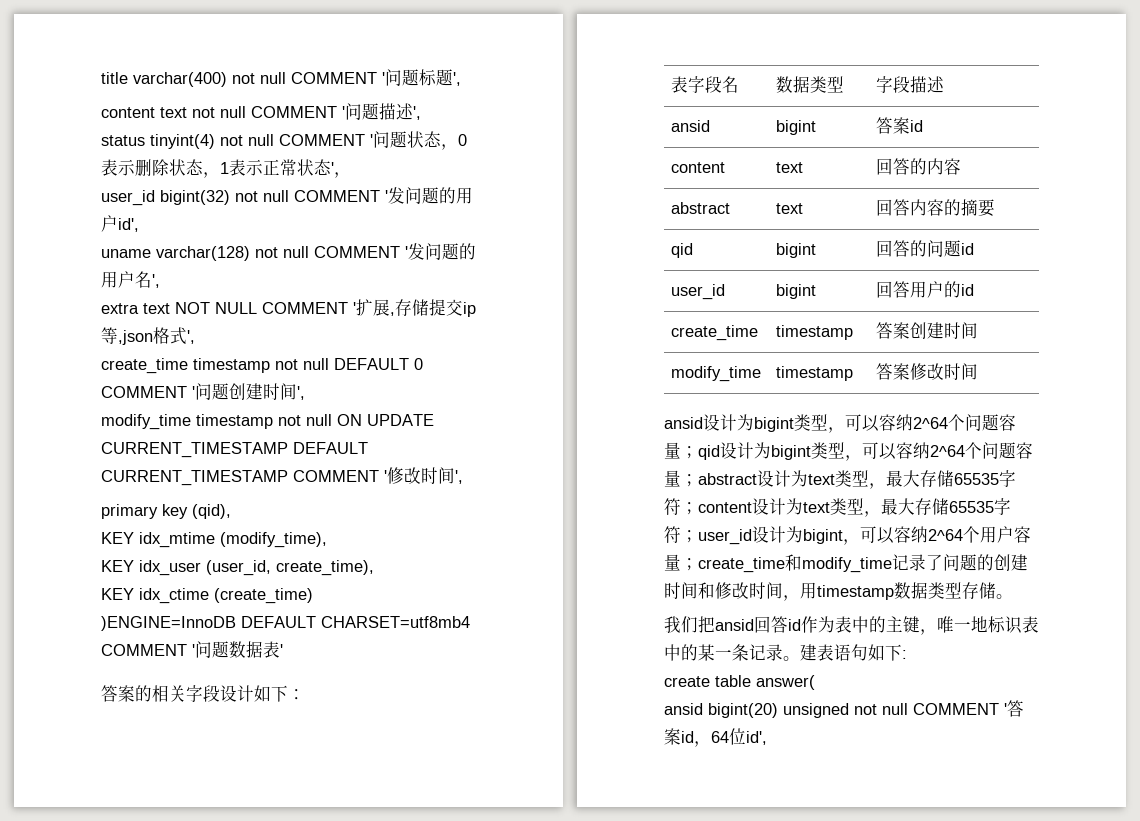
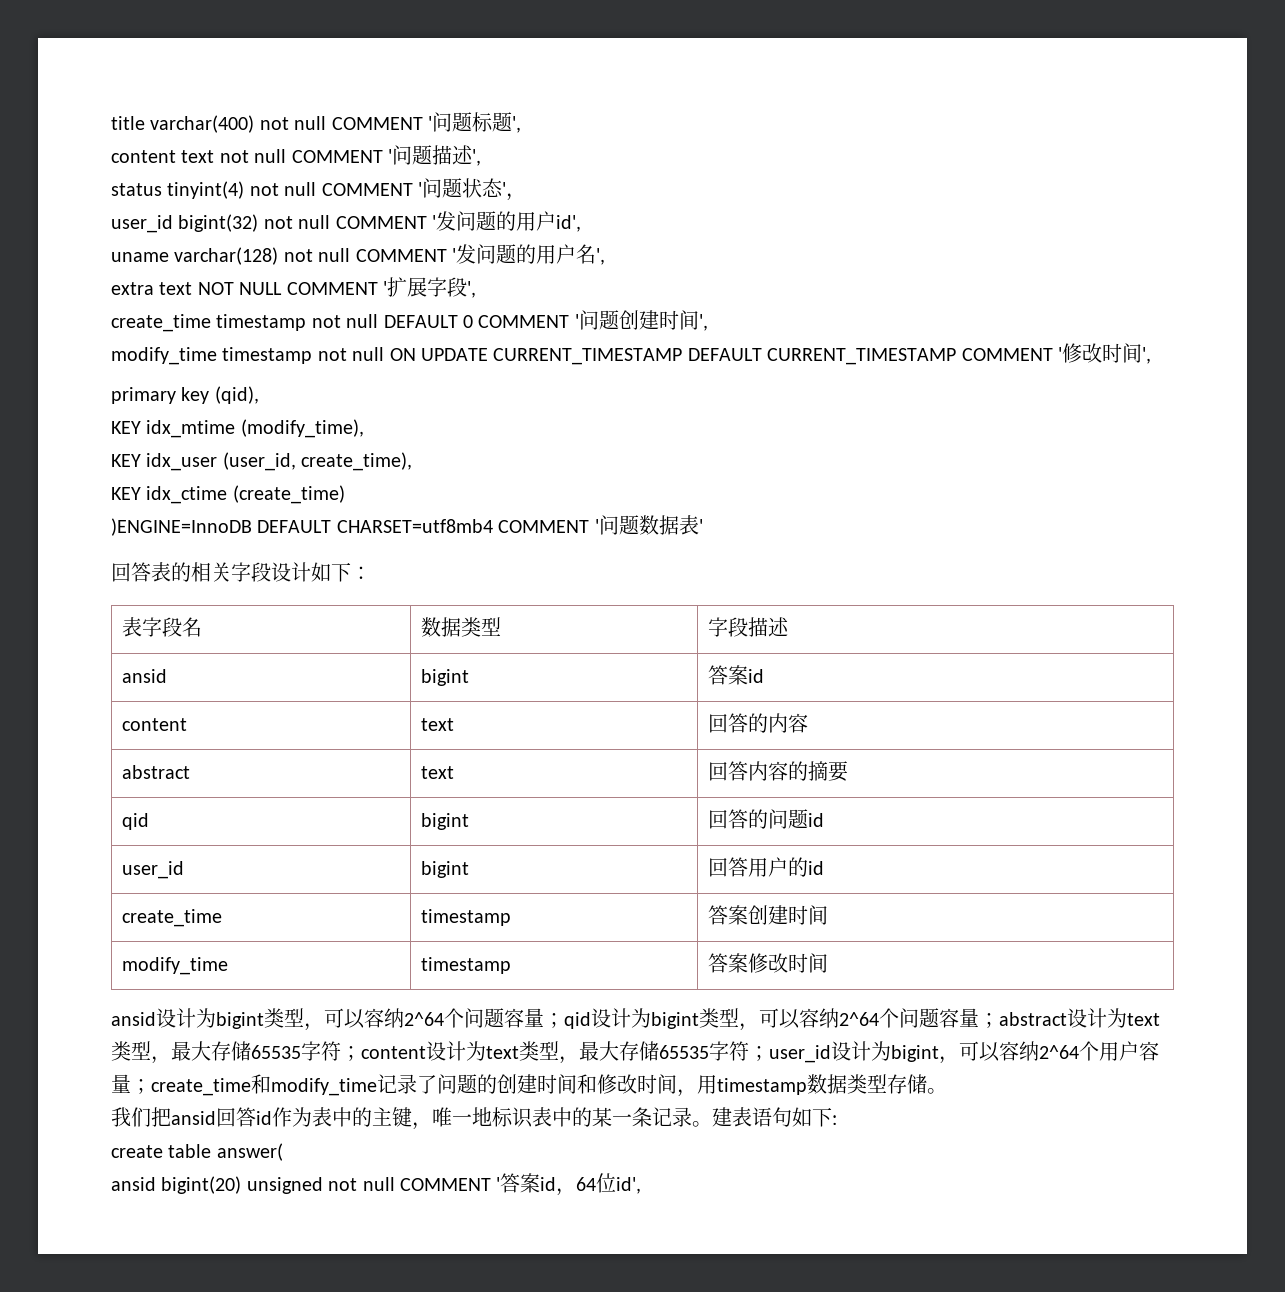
- status tinyint(4) not null COMMENT '问题状态，0表示删除状态，1表示正常状态'，
+ status tinyint(4) not null COMMENT '问题状态'，
- extra text NOT NULL COMMENT '扩展,存储提交ip等,json格式',
+ extra text NOT NULL COMMENT '扩展字段',
- 答案的相关字段设计如下：
+ 回答表的相关字段设计如下：

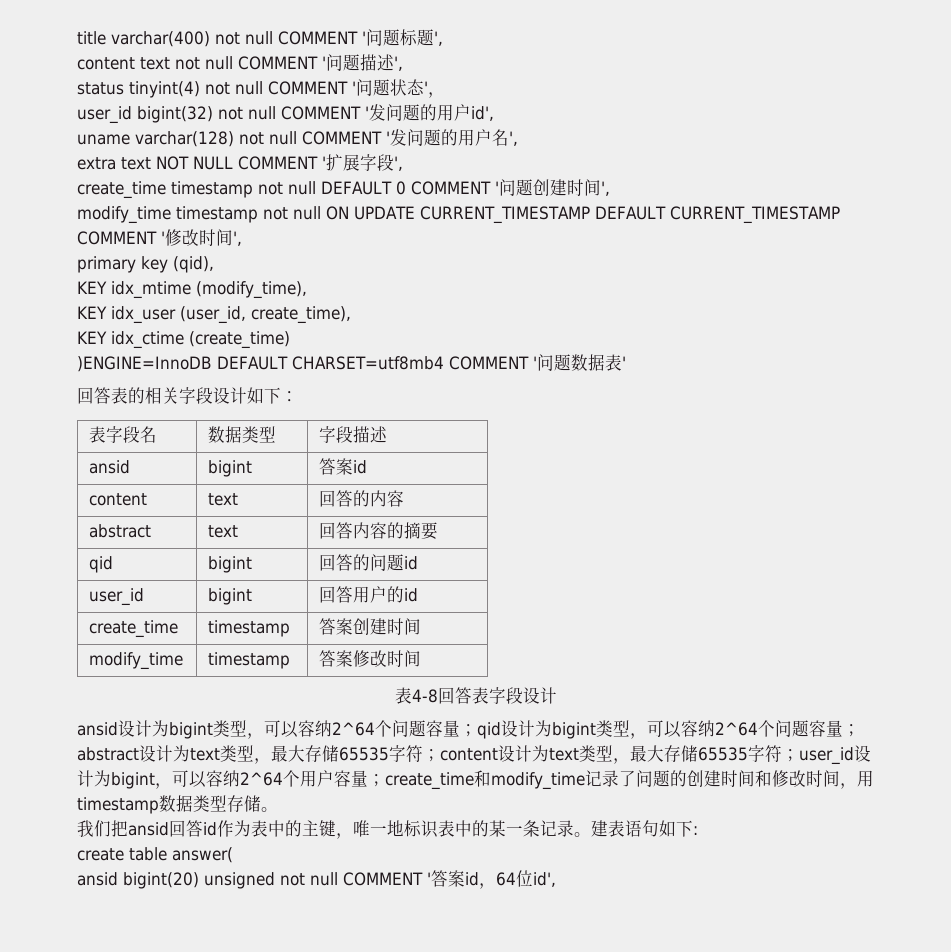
+ 表4-8回答表字段设计

